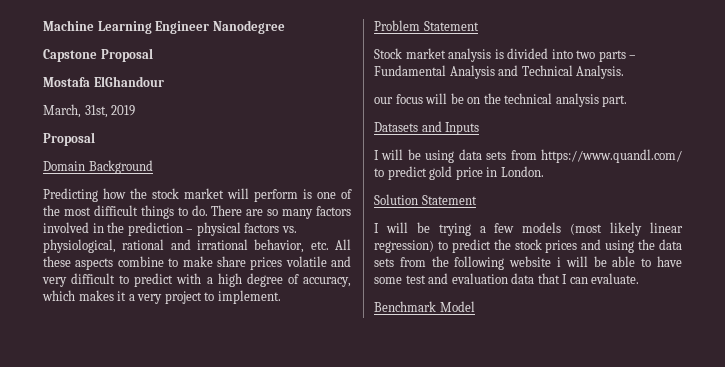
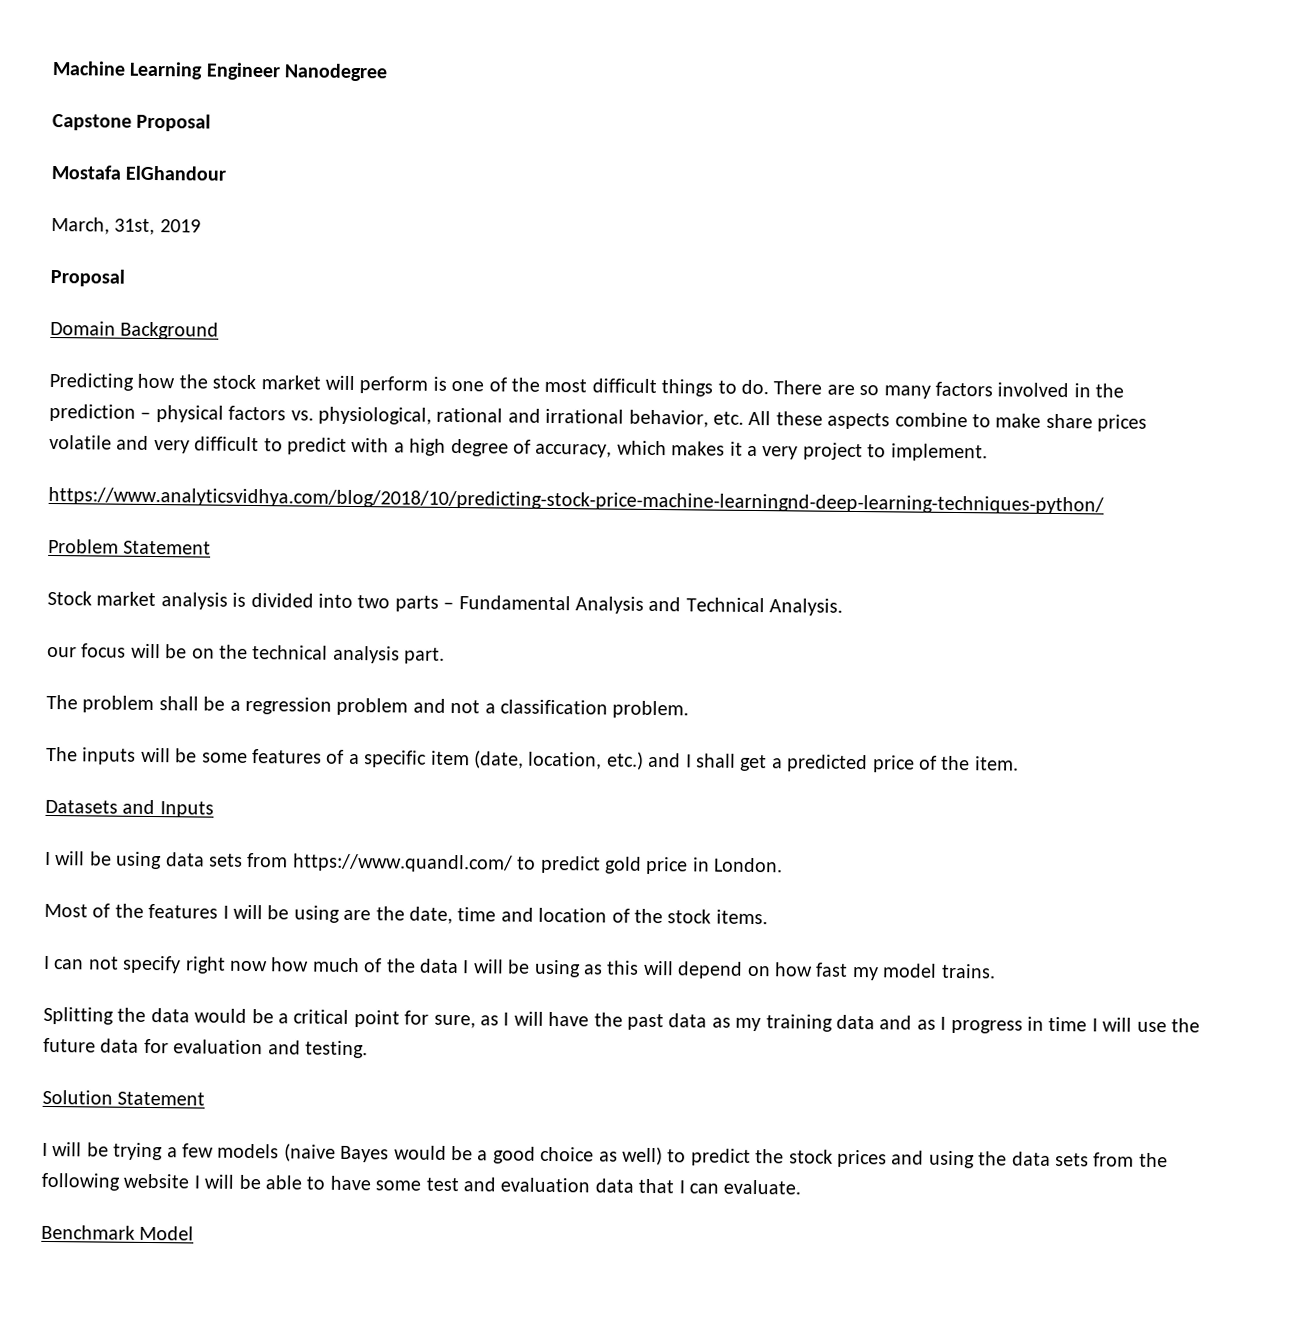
+ https://www.analyticsvidhya.com/blog/2018/10/predicting-stock-price-machine-learningnd-deep-learning-techniques-python/
+ The problem shall be a regression problem and not a classification problem.
+ The inputs will be some features of a specific item (date, location, etc.) and I shall get a predicted price of the item.
+ Most of the features I will be using are the date, time and location of the stock items.
+ I can not specify right now how much of the data I will be using as this will depend on how fast my model trains.
+ Splitting the data would be a critical point for sure, as I will have the past data as my training data and as I progress in time I will use the future data for evaluation and testing.
- I will be trying a few models (most likely linear regression) to predict the stock prices and using the data sets from the following website i will be able to have some test and evaluation data that I can evaluate.
+ I will be trying a few models (naive Bayes would be a good choice as well) to predict the stock prices and using the data sets from the following website I will be able to have some test and evaluation data that I can evaluate.

